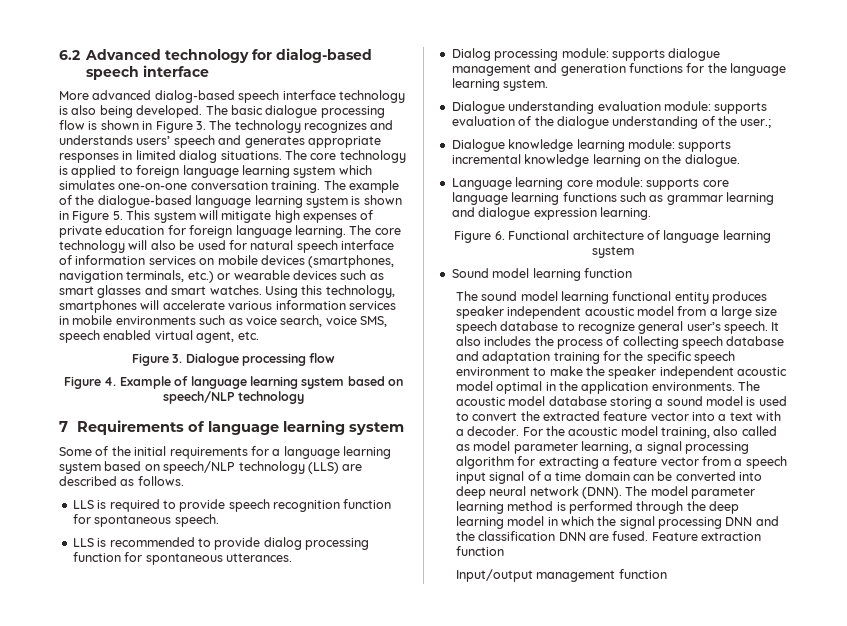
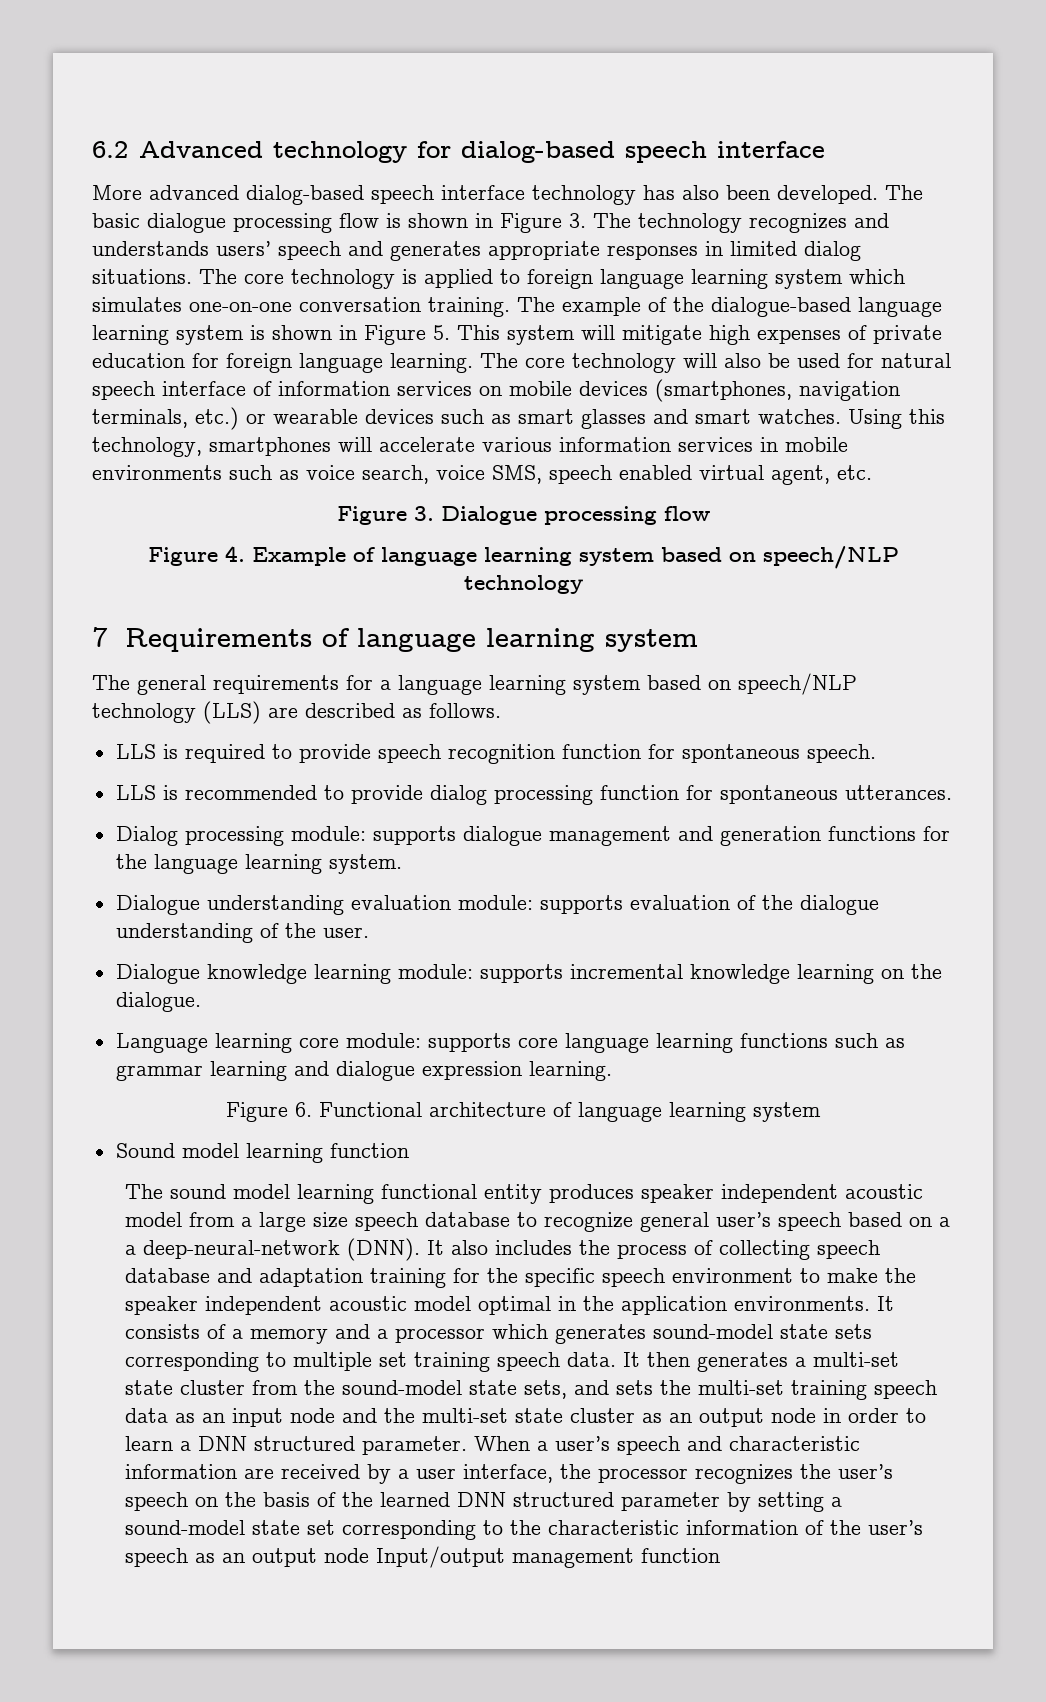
- More advanced dialog-based speech interface technology is also being developed.
+ More advanced dialog-based speech interface technology has also been developed.
- Some of the initial requirements for a language learning system based on speech/NLP technology (LLS) are described as follows.
+ The general requirements for a language learning system based on speech/NLP technology (LLS) are described as follows.
- Dialogue understanding evaluation module: supports evaluation of the dialogue understanding of the user.;
+ Dialogue understanding evaluation module: supports evaluation of the dialogue understanding of the user.
- The sound model learning functional entity produces speaker independent acoustic model from a large size speech database to recognize general user’s speech.
+ The sound model learning functional entity produces speaker independent acoustic model from a large size speech database to recognize general user’s speech based on a a deep-neural-network (DNN).
- The acoustic model database storing a sound model is used to convert the extracted feature vector into a text with a decoder. For the acoustic model training, also called as model parameter learning, a signal processing algorithm for extracting a feature vector from a speech input signal of a time domain can be converted into deep neural network (DNN). The model parameter learning method is performed through the deep learning model in which the signal processing DNN and the classification DNN are fused. Feature extraction function
- Input/output management function
+ It consists of a memory and a processor which generates sound-model state sets corresponding to multiple set training speech data. It then generates a multi-set state cluster from the sound-model state sets, and sets the multi-set training speech data as an input node and the multi-set state cluster as an output node in order to learn a DNN structured parameter. When a user’s speech and characteristic information are received by a user interface, the processor recognizes the user’s speech on the basis of the learned DNN structured parameter by setting a sound-model state set corresponding to the characteristic information of the user’s speech as an output node Input/output management function

